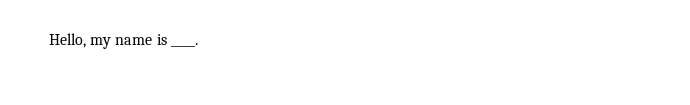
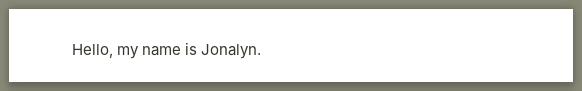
- Hello, my name is ____.
+ Hello, my name is Jonalyn.

